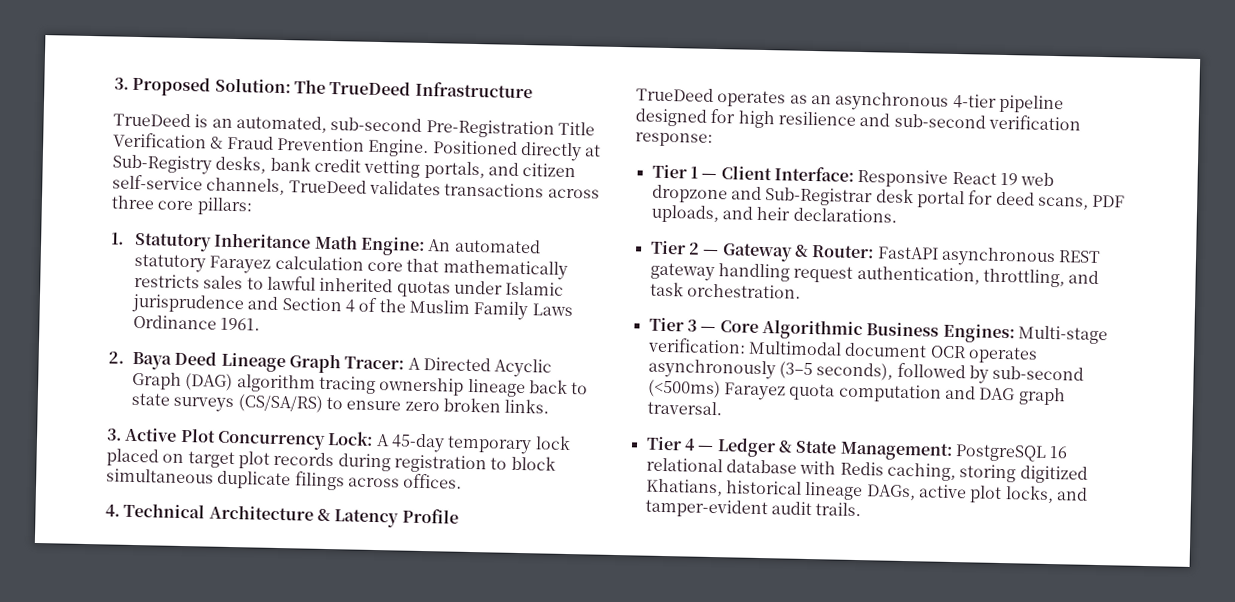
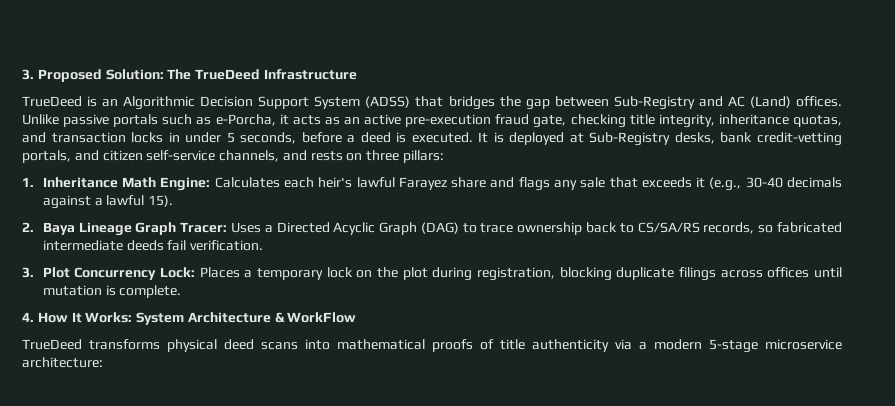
- TrueDeed is an automated, sub-second Pre-Registration Title Verification & Fraud Prevention Engine. Positioned directly at Sub-Registry desks, bank credit vetting portals, and citizen self-service channels, TrueDeed validates transactions across three core pillars:
+ TrueDeed is an Algorithmic Decision Support System (ADSS) that bridges the gap between Sub-Registry and AC (Land) offices. Unlike passive portals such as e-Porcha, it acts as an active pre-execution fraud gate, checking title integrity, inheritance quotas, and transaction locks in under 5 seconds, before a deed is executed. It is deployed at Sub-Registry desks, bank credit-vetting portals, and citizen self-service channels, and rests on three pillars:
- 1. Statutory Inheritance Math Engine: An automated statutory Farayez calculation core that mathematically restricts sales to lawful inherited quotas under Islamic jurisprudence and Section 4 of the Muslim Family Laws Ordinance 1961.
+ 1. Inheritance Math Engine: Calculates each heir's lawful Farayez share and flags any sale that exceeds it (e.g., 30-40 decimals against a lawful 15).
- 2. Baya Deed Lineage Graph Tracer: A Directed Acyclic Graph (DAG) algorithm tracing ownership lineage back to state surveys (CS/SA/RS) to ensure zero broken links.
- 3. Active Plot Concurrency Lock: A 45-day temporary lock placed on target plot records during registration to block simultaneous duplicate filings across offices.
- 4. Technical Architecture & Latency Profile
- TrueDeed operates as an asynchronous 4-tier pipeline designed for high resilience and sub-second verification response:
- Tier 1 — Client Interface: Responsive React 19 web dropzone and Sub-Registrar desk portal for deed scans, PDF uploads, and heir declarations.
- Tier 2 — Gateway & Router: FastAPI asynchronous REST gateway handling request authentication, throttling, and task orchestration.
- Tier 3 — Core Algorithmic Business Engines: Multi-stage verification: Multimodal document OCR operates asynchronously (3–5 seconds), followed by sub-second (<500ms) Farayez quota computation and DAG graph traversal.
- Tier 4 — Ledger & State Management: PostgreSQL 16 relational database with Redis caching, storing digitized Khatians, historical lineage DAGs, active plot locks, and tamper-evident audit trails.
+ 2. Baya Lineage Graph Tracer: Uses a Directed Acyclic Graph (DAG) to trace ownership back to CS/SA/RS records, so fabricated intermediate deeds fail verification.
+ 3. Plot Concurrency Lock: Places a temporary lock on the plot during registration, blocking duplicate filings across offices until mutation is complete.
+ 4. How It Works: System Architecture & WorkFlow
+ TrueDeed transforms physical deed scans into mathematical proofs of title authenticity via a modern 5-stage microservice architecture:

